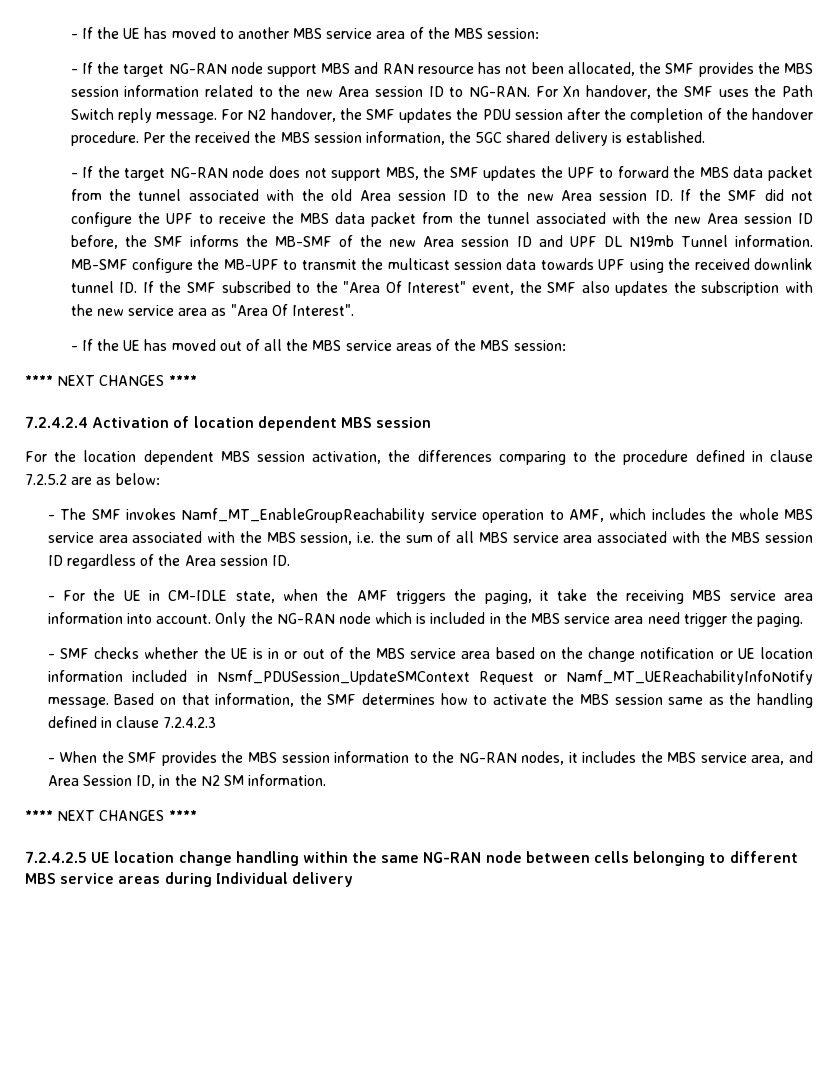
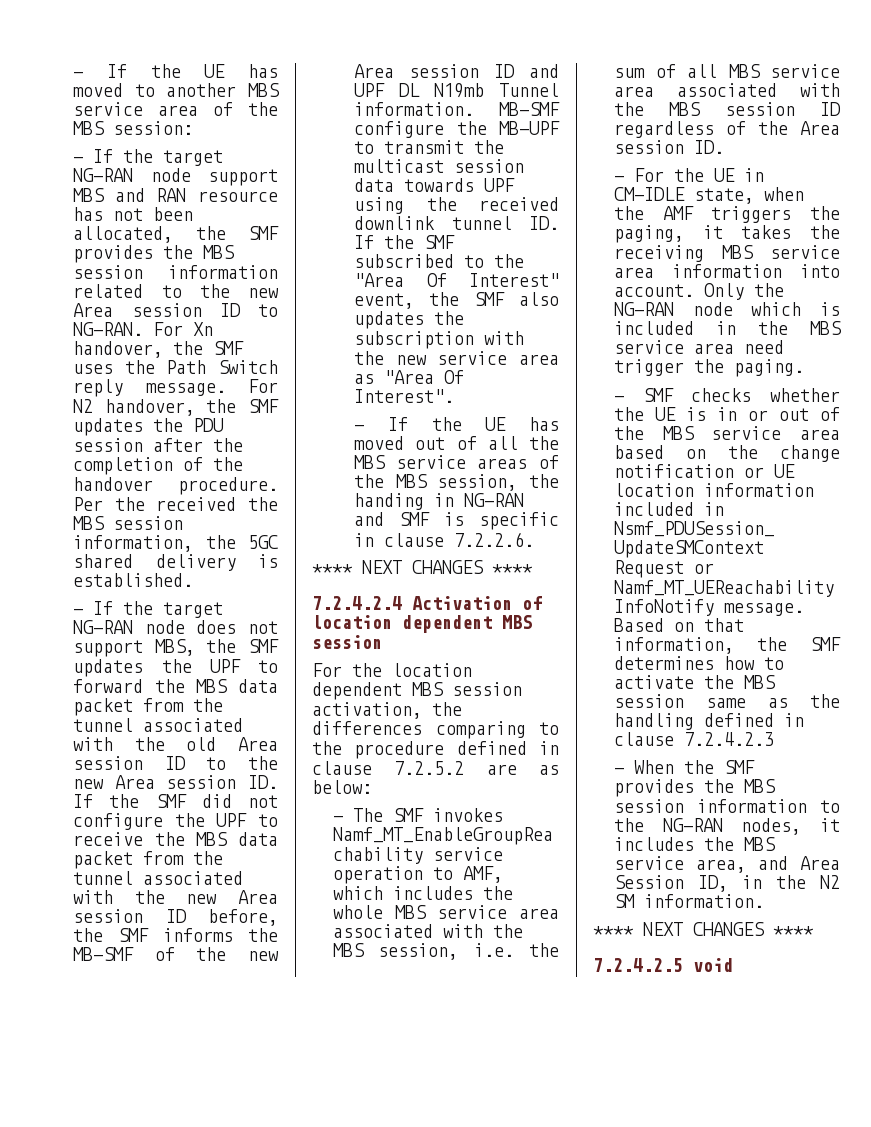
- - If the UE has moved out of all the MBS service areas of the MBS session:
+ - If the UE has moved out of all the MBS service areas of the MBS session, the handing in NG-RAN and SMF is specific in clause 7.2.2.6.
- - For the UE in CM-IDLE state, when the AMF triggers the paging, it take the receiving MBS service area information into account.
+ - For the UE in CM-IDLE state, when the AMF triggers the paging, it takes the receiving MBS service area information into account.
- 7.2.4.2.5 UE location change handling within the same NG-RAN node between cells belonging to different MBS service areas during Individual delivery
+ 7.2.4.2.5 void

